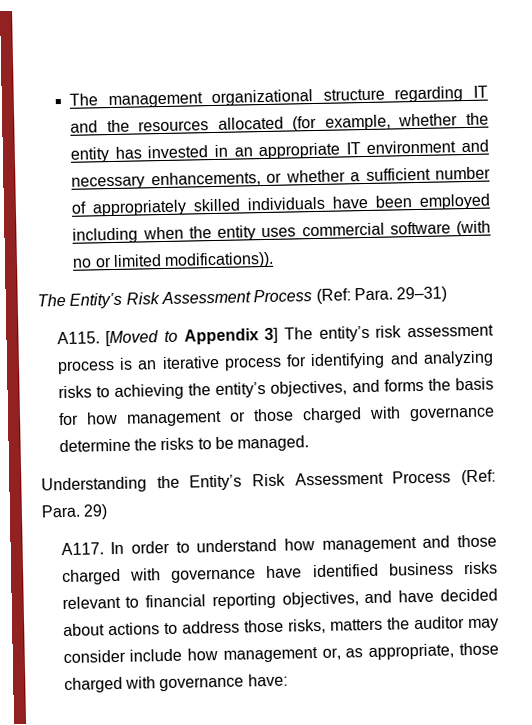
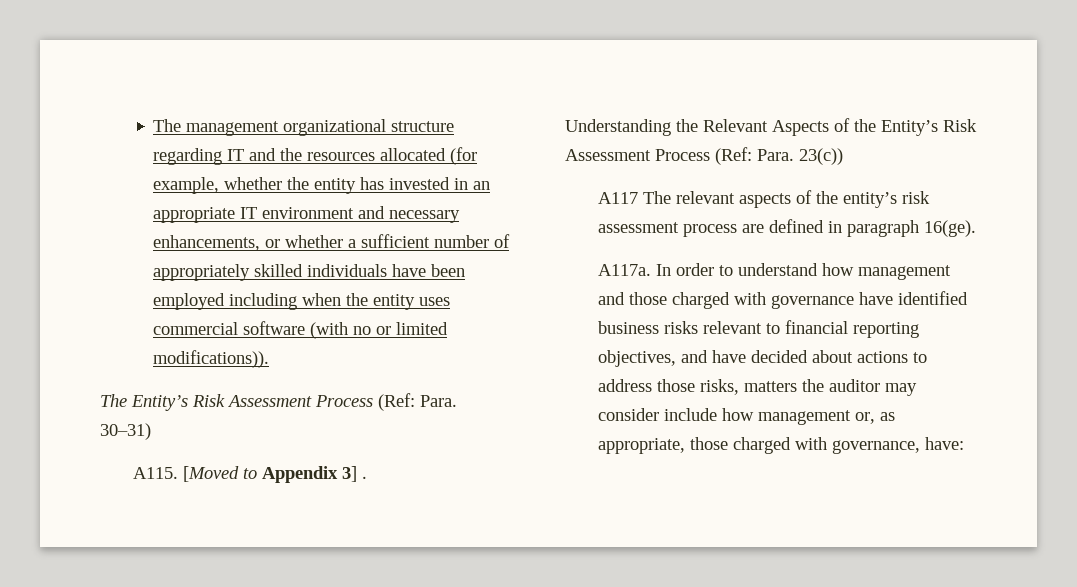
- The Entity’s Risk Assessment Process (Ref: Para. 29–31)
+ The Entity’s Risk Assessment Process (Ref: Para. 30–31)
- [Moved to Appendix 3] The entity’s risk assessment process is an iterative process for identifying and analyzing risks to achieving the entity’s objectives, and forms the basis for how management or those charged with governance determine the risks to be managed.
- Understanding the Entity’s Risk Assessment Process (Ref: Para. 29)
- A117.
+ [Moved to Appendix 3] .
+ Understanding the Relevant Aspects of the Entity’s Risk Assessment Process (Ref: Para. 23(c))
+ A117 The relevant aspects of the entity’s risk assessment process are defined in paragraph 16(ge).
+ A117a.
- In order to understand how management and those charged with governance have identified business risks relevant to financial reporting objectives, and have decided about actions to address those risks, matters the auditor may consider include how management or, as appropriate, those charged with governance have:
+ In order to understand how management and those charged with governance have identified business risks relevant to financial reporting objectives, and have decided about actions to address those risks, matters the auditor may consider include how management or, as appropriate, those charged with governance, have:

